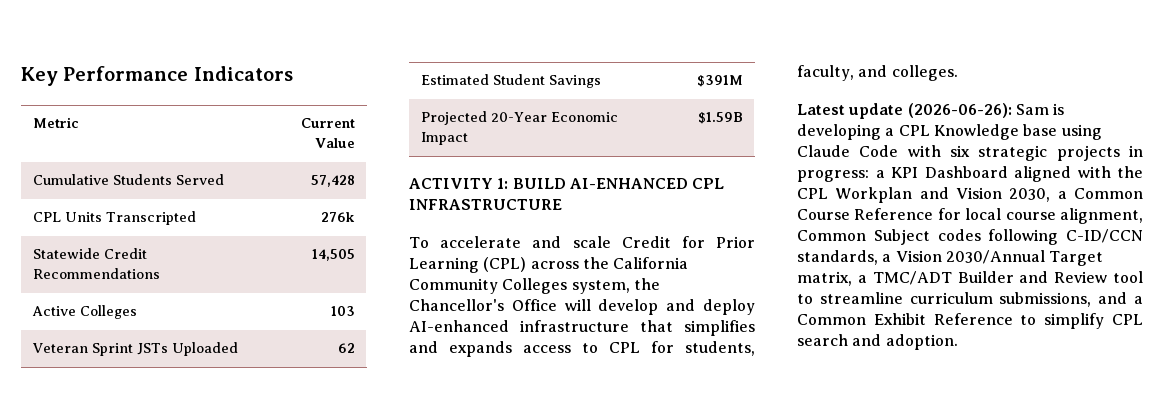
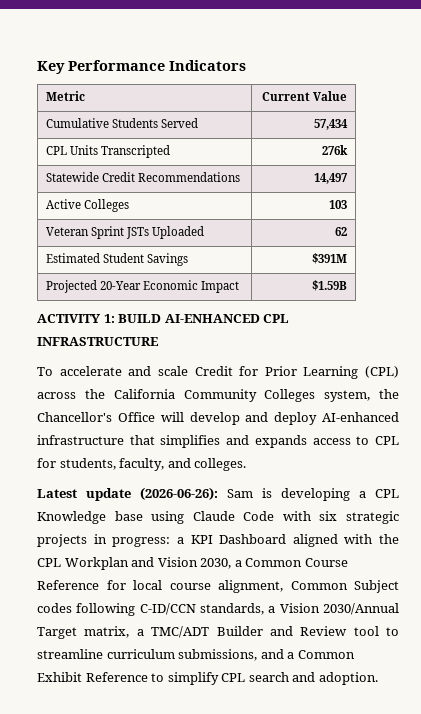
- Cumulative Students Served | 57,428
+ Cumulative Students Served | 57,434
- Statewide Credit Recommendations | 14,505
+ Statewide Credit Recommendations | 14,497

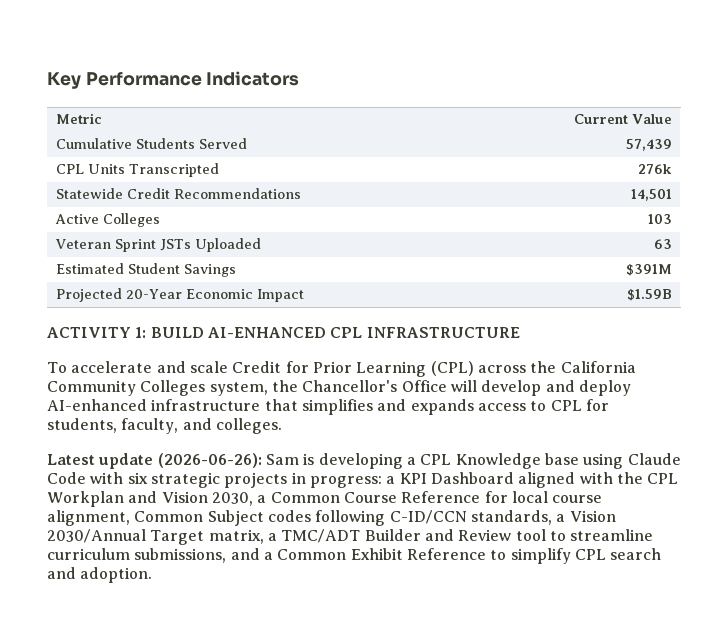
- Cumulative Students Served | 57,434
+ Cumulative Students Served | 57,439
- Statewide Credit Recommendations | 14,497
+ Statewide Credit Recommendations | 14,501
- Veteran Sprint JSTs Uploaded | 62
+ Veteran Sprint JSTs Uploaded | 63

